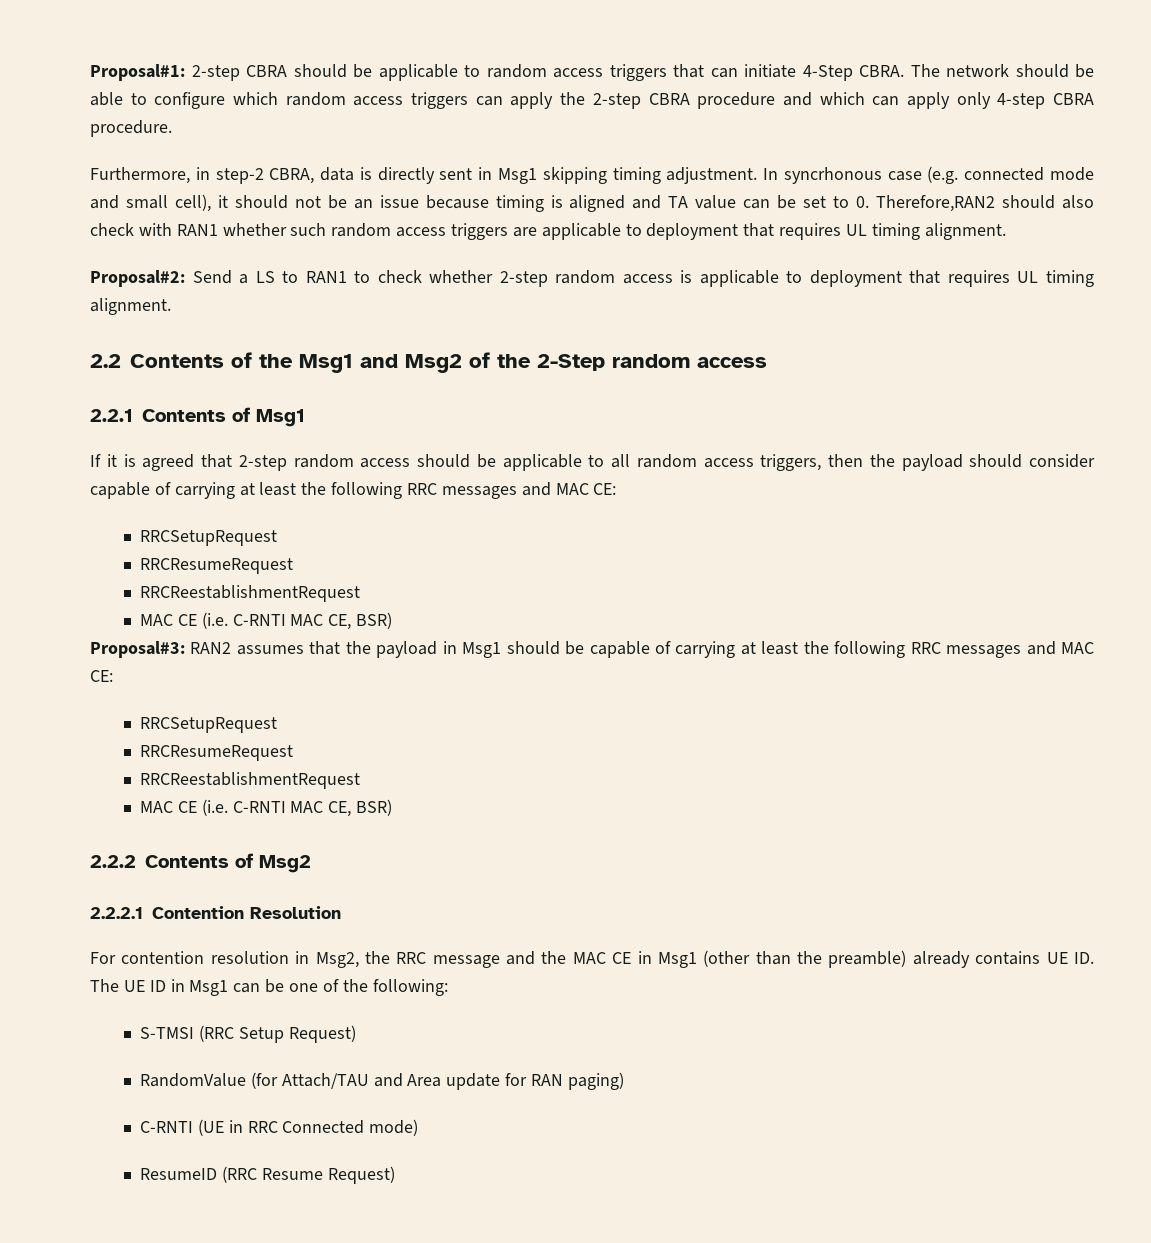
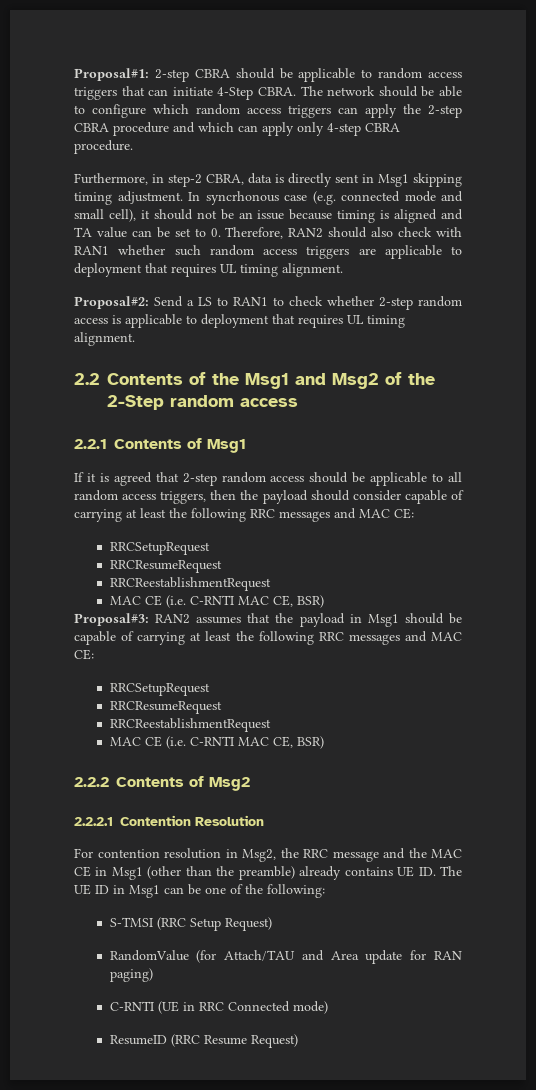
- In syncrhonous case (e.g. connected mode and small cell), it should not be an issue because timing is aligned and TA value can be set to 0. Therefore,RAN2 should also check with RAN1 whether such random access triggers are applicable to deployment that requires UL timing alignment.
+ In syncrhonous case (e.g. connected mode and small cell), it should not be an issue because timing is aligned and TA value can be set to 0. Therefore, RAN2 should also check with RAN1 whether such random access triggers are applicable to deployment that requires UL timing alignment.

